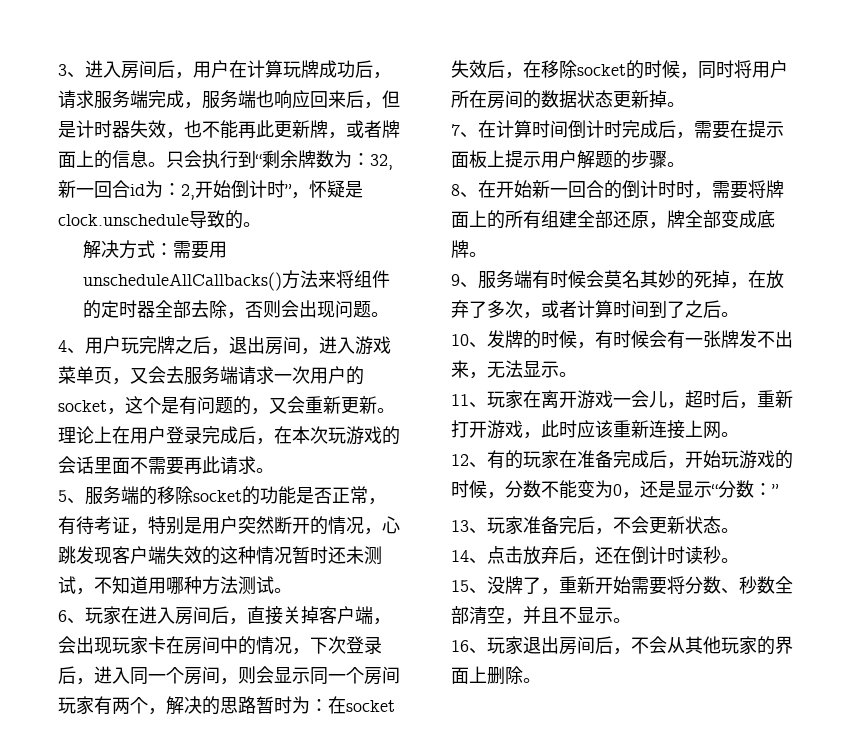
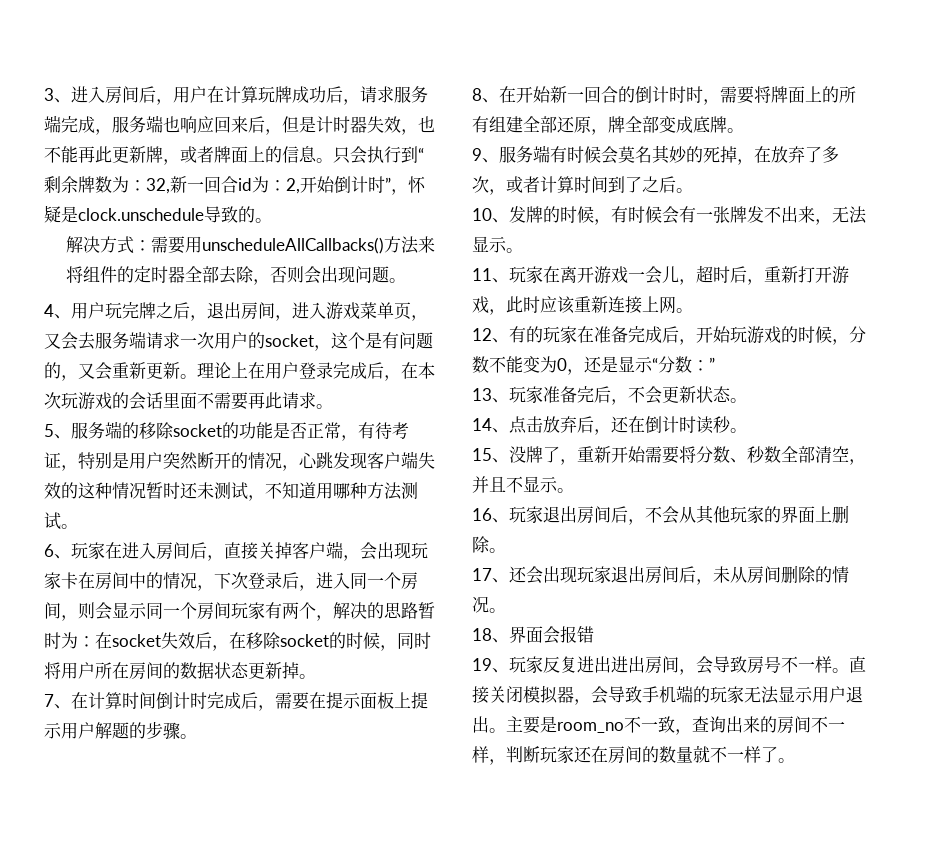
+ 17、还会出现玩家退出房间后，未从房间删除的情况。
+ 18、界面会报错
+ 19、玩家反复进出进出房间，会导致房号不一样。直接关闭模拟器，会导致手机端的玩家无法显示用户退出。主要是room_no不一致，查询出来的房间不一样，判断玩家还在房间的数量就不一样了。

